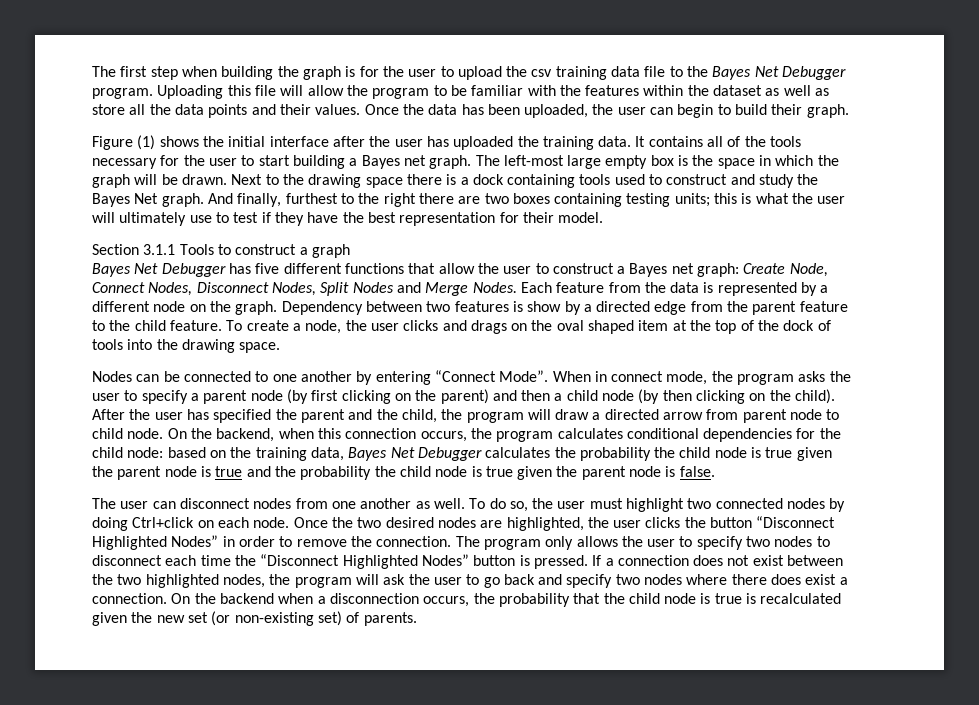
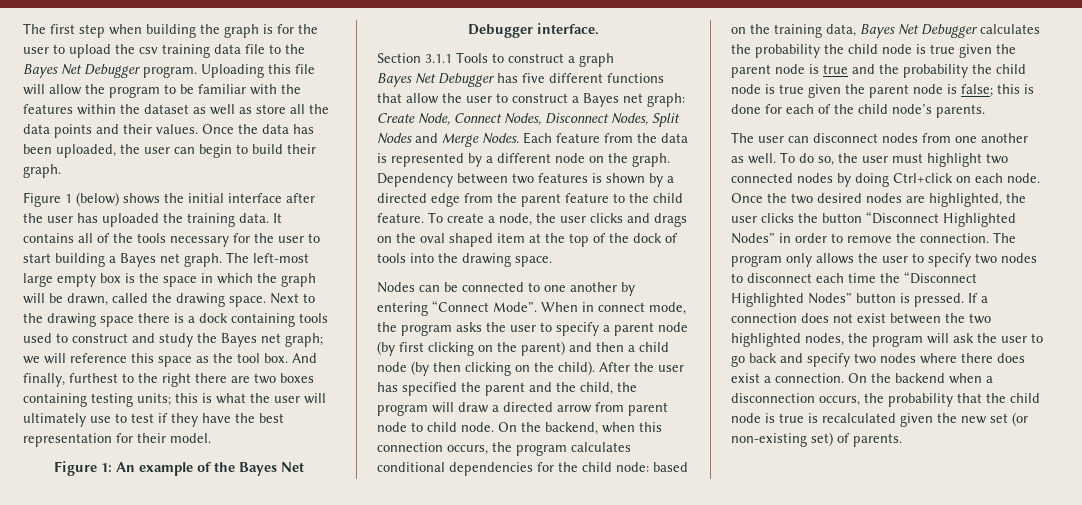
- Figure (1) shows the initial interface after the user has uploaded the training data.
+ Figure 1 (below) shows the initial interface after the user has uploaded the training data.
- The left-most large empty box is the space in which the graph will be drawn.
+ The left-most large empty box is the space in which the graph will be drawn, called the drawing space.
- Next to the drawing space there is a dock containing tools used to construct and study the Bayes Net graph.
+ Next to the drawing space there is a dock containing tools used to construct and study the Bayes net graph; we will reference this space as the tool box.
+ Figure 1: An example of the Bayes Net Debugger interface.
- Dependency between two features is show by a directed edge from the parent feature to the child feature.
+ Dependency between two features is shown by a directed edge from the parent feature to the child feature.
- On the backend, when this connection occurs, the program calculates conditional dependencies for the child node: based on the training data, Bayes Net Debugger calculates the probability the child node is true given the parent node is true and the probability the child node is true given the parent node is false.
+ On the backend, when this connection occurs, the program calculates conditional dependencies for the child node: based on the training data, Bayes Net Debugger calculates the probability the child node is true given the parent node is true and the probability the child node is true given the parent node is false; this is done for each of the child node’s parents.

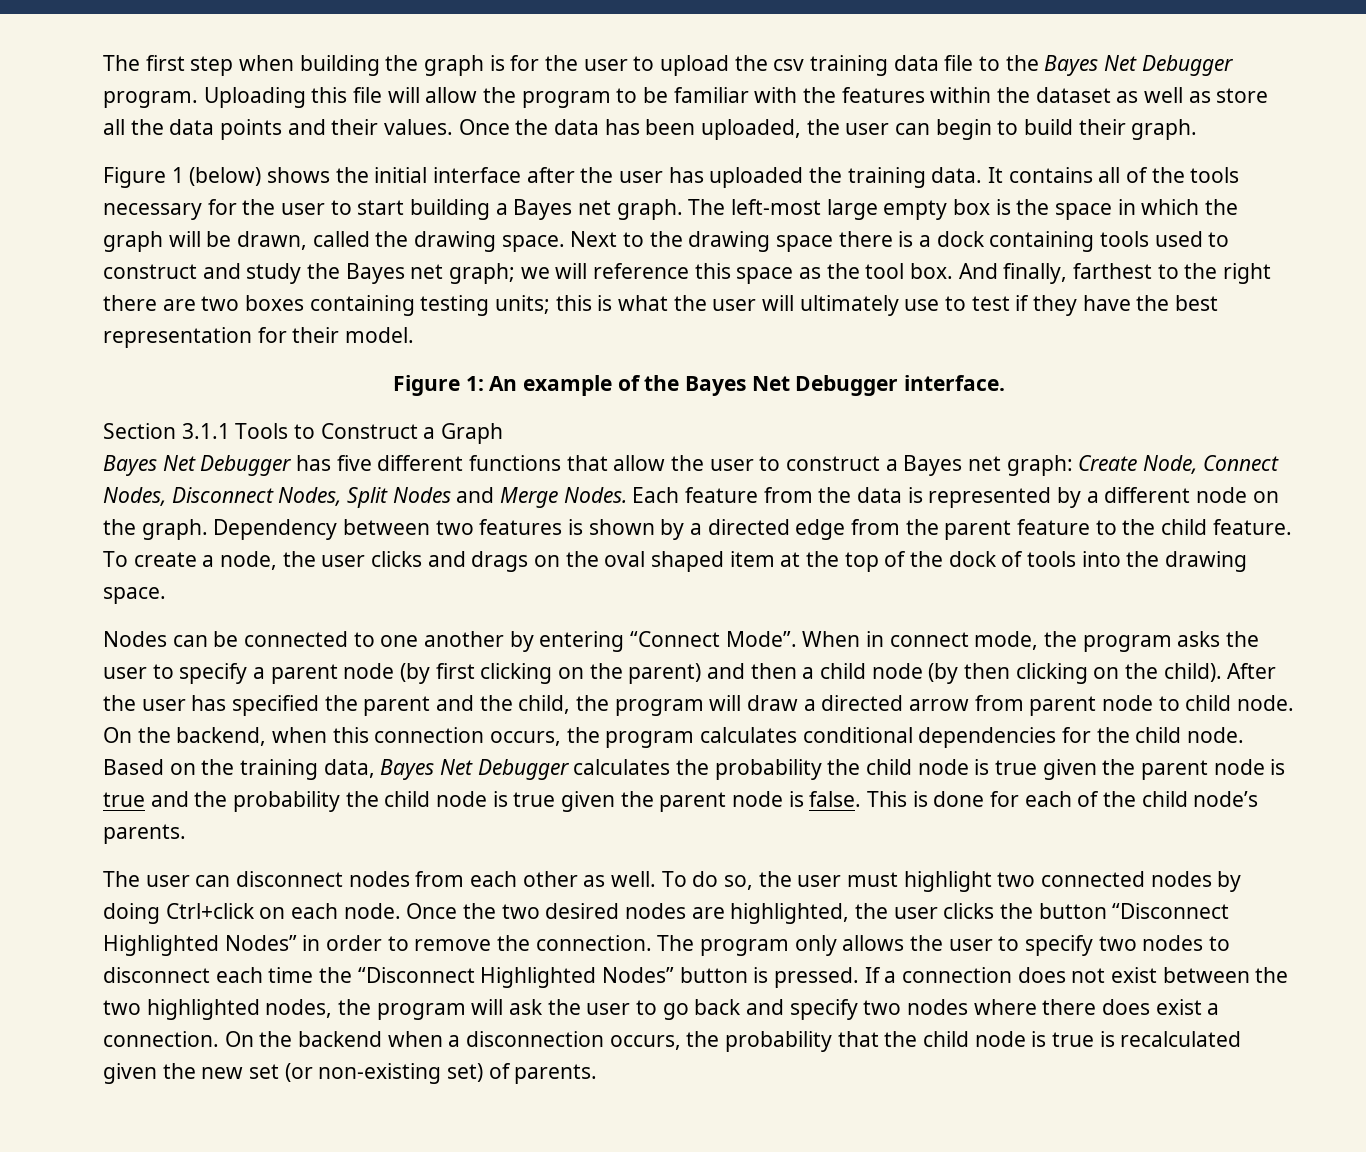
- And finally, furthest to the right there are two boxes containing testing units; this is what the user will ultimately use to test if they have the best representation for their model.
+ And finally, farthest to the right there are two boxes containing testing units; this is what the user will ultimately use to test if they have the best representation for their model.
- Section 3.1.1 Tools to construct a graph
+ Section 3.1.1 Tools to Construct a Graph
- On the backend, when this connection occurs, the program calculates conditional dependencies for the child node: based on the training data, Bayes Net Debugger calculates the probability the child node is true given the parent node is true and the probability the child node is true given the parent node is false; this is done for each of the child node’s parents.
+ On the backend, when this connection occurs, the program calculates conditional dependencies for the child node. Based on the training data, Bayes Net Debugger calculates the probability the child node is true given the parent node is true and the probability the child node is true given the parent node is false. This is done for each of the child node’s parents.
- The user can disconnect nodes from one another as well.
+ The user can disconnect nodes from each other as well.

